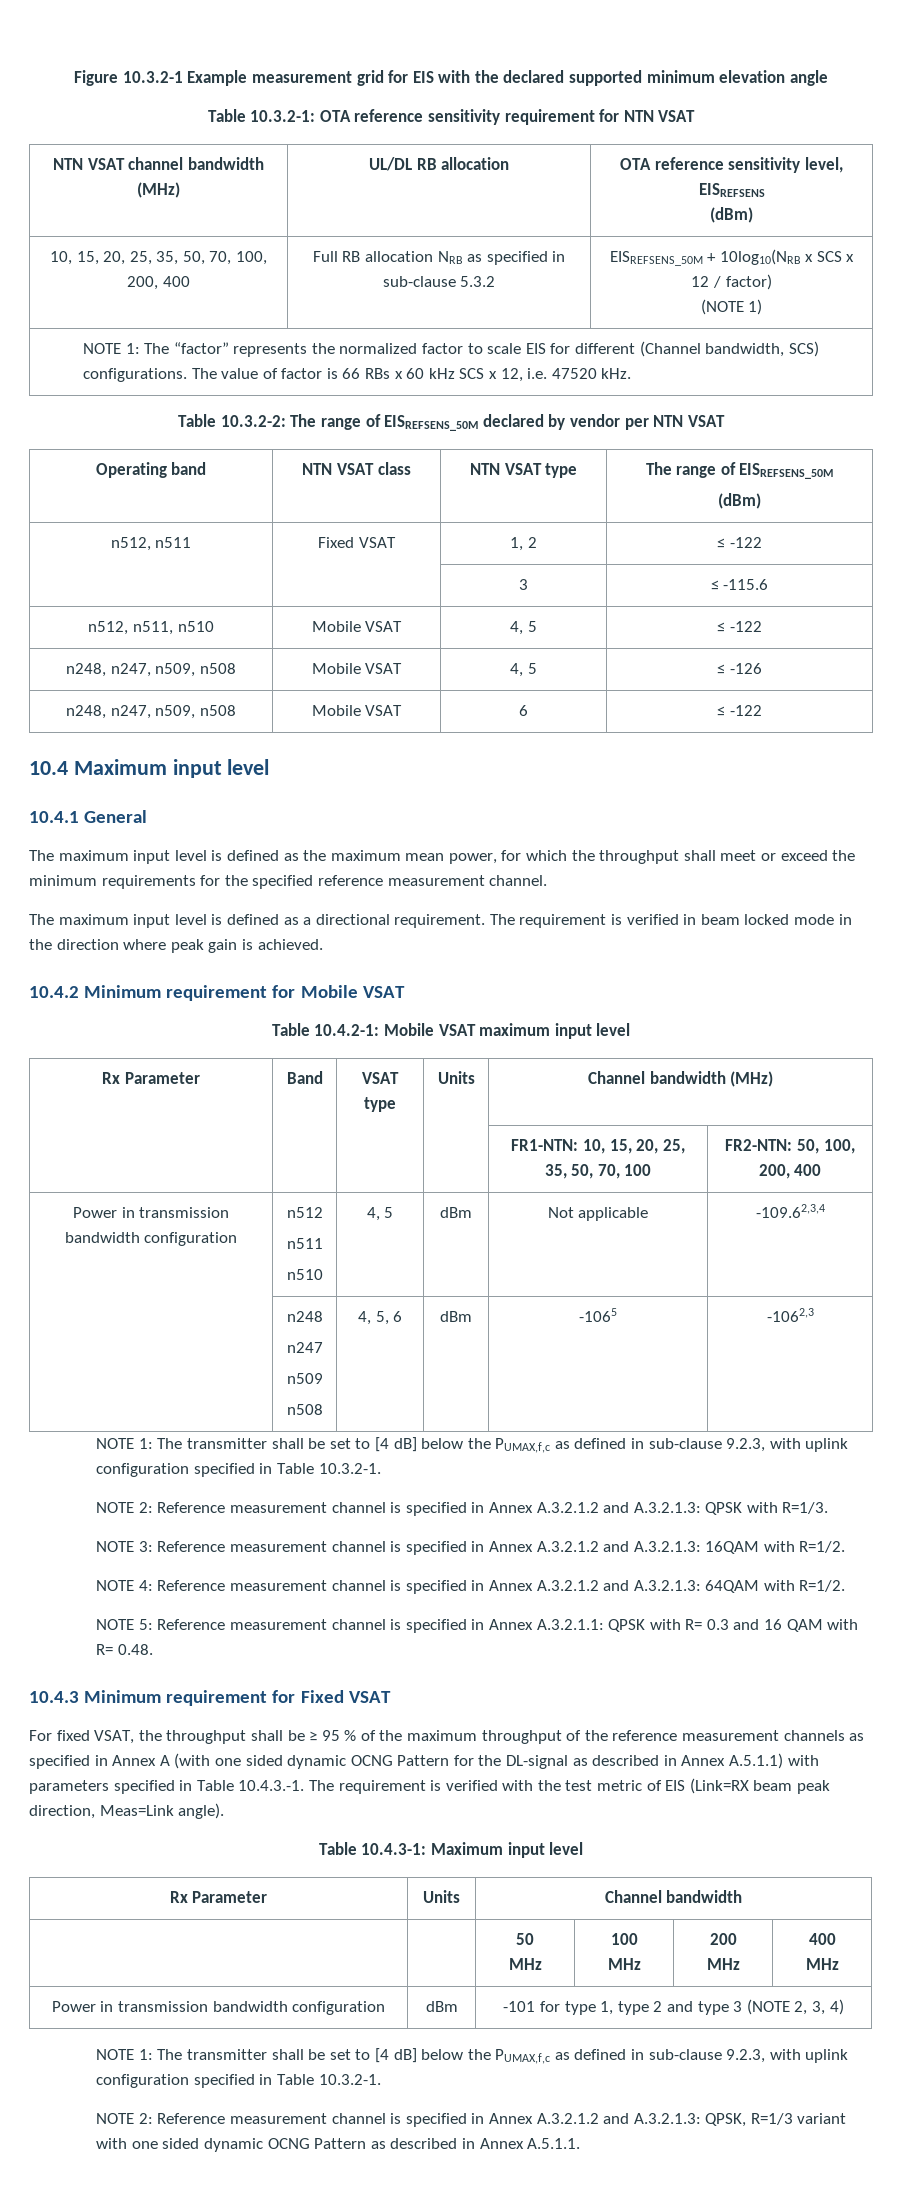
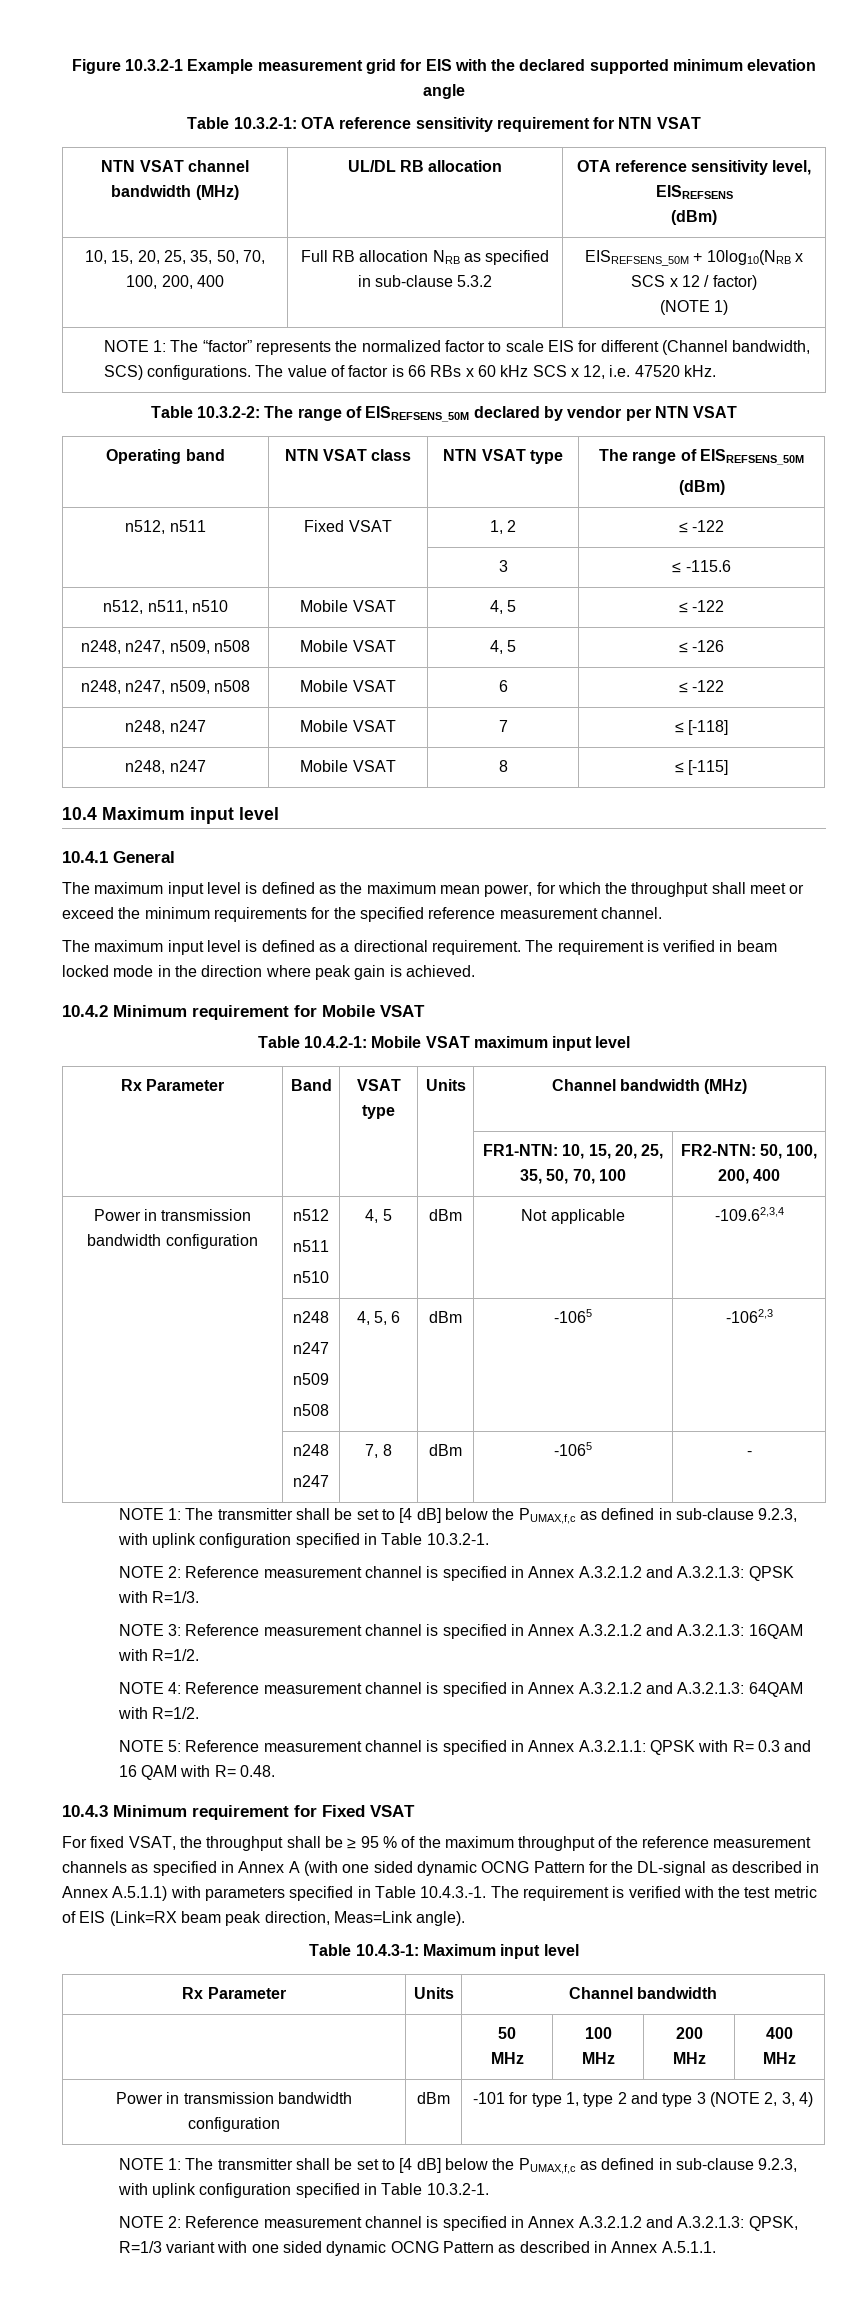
+ n248, n247 | Mobile VSAT | 7 | ≤ [-118]
+ n248, n247 | Mobile VSAT | 8 | ≤ [-115]
  Power in transmission bandwidth configuration | n512
  n511
  n510 | 4, 5 | dBm | Not applicable | -109.62,3,4
  | n248
  n247
  n509
  n508 | 4, 5, 6 | dBm | -1065 | -1062,3
+ | n248
+ n247 | 7, 8 | dBm | -1065 | -

